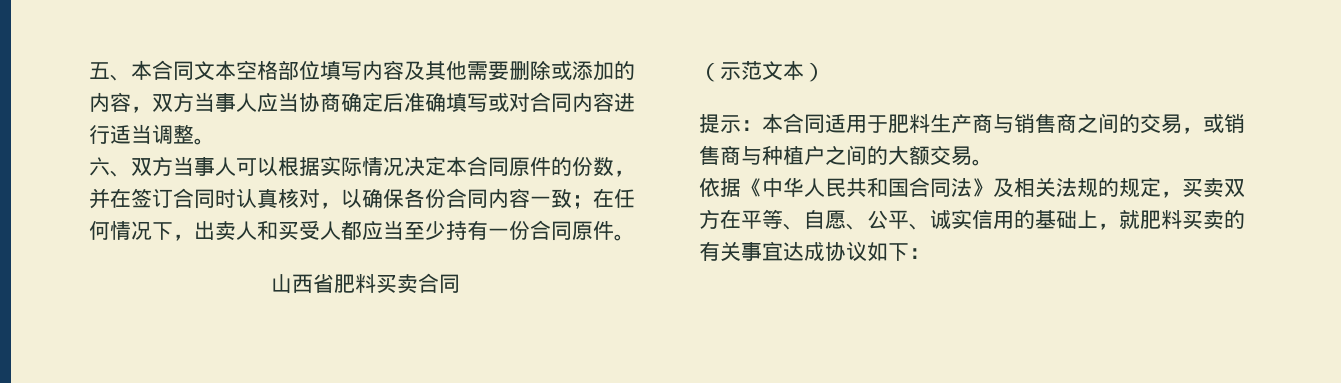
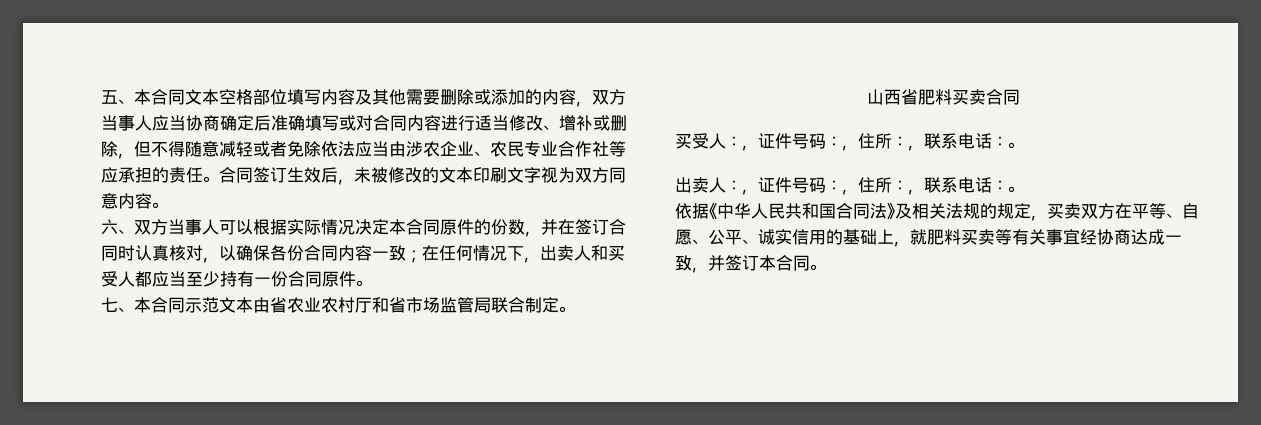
- 五、本合同文本空格部位填写内容及其他需要删除或添加的内容，双方当事人应当协商确定后准确填写或对合同内容进行适当调整。
+ 五、本合同文本空格部位填写内容及其他需要删除或添加的内容，双方当事人应当协商确定后准确填写或对合同内容进行适当修改、增补或删除，但不得随意减轻或者免除依法应当由涉农企业、农民专业合作社等应承担的责任。合同签订生效后，未被修改的文本印刷文字视为双方同意内容。
+ 七、本合同示范文本由省农业农村厅和省市场监管局联合制定。
- （示范文本）
- 提示：本合同适用于肥料生产商与销售商之间的交易，或销售商与种植户之间的大额交易。
+ 买受人：，证件号码：，住所：，联系电话：。
+ 出卖人：，证件号码：，住所：，联系电话：。
- 依据《中华人民共和国合同法》及相关法规的规定，买卖双方在平等、自愿、公平、诚实信用的基础上，就肥料买卖的有关事宜达成协议如下：
+ 依据《中华人民共和国合同法》及相关法规的规定，买卖双方在平等、自愿、公平、诚实信用的基础上，就肥料买卖等有关事宜经协商达成一致，并签订本合同。

